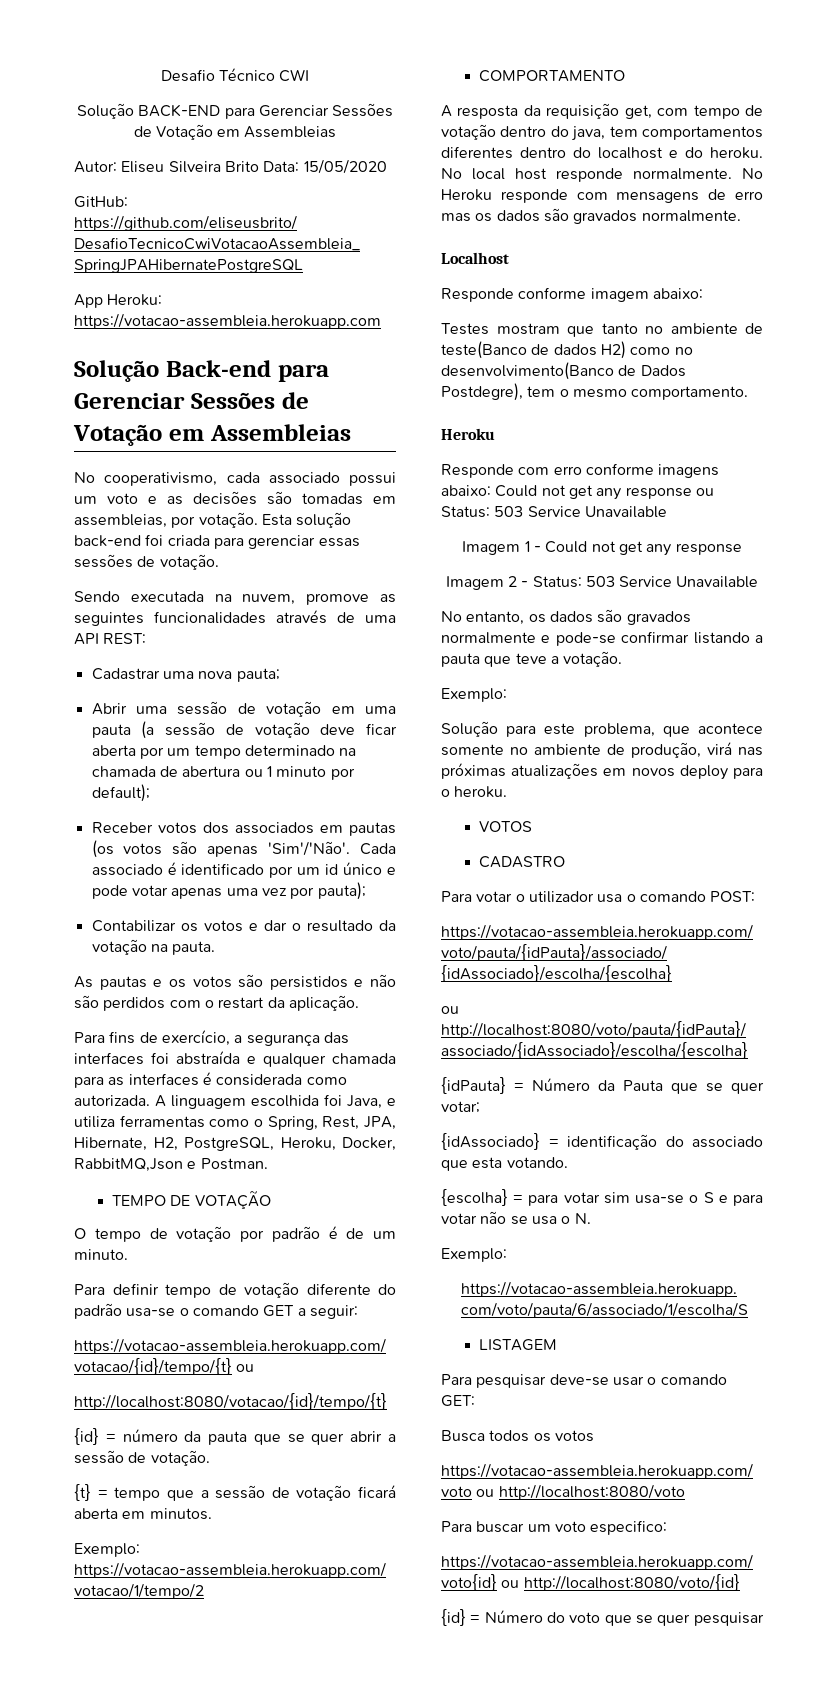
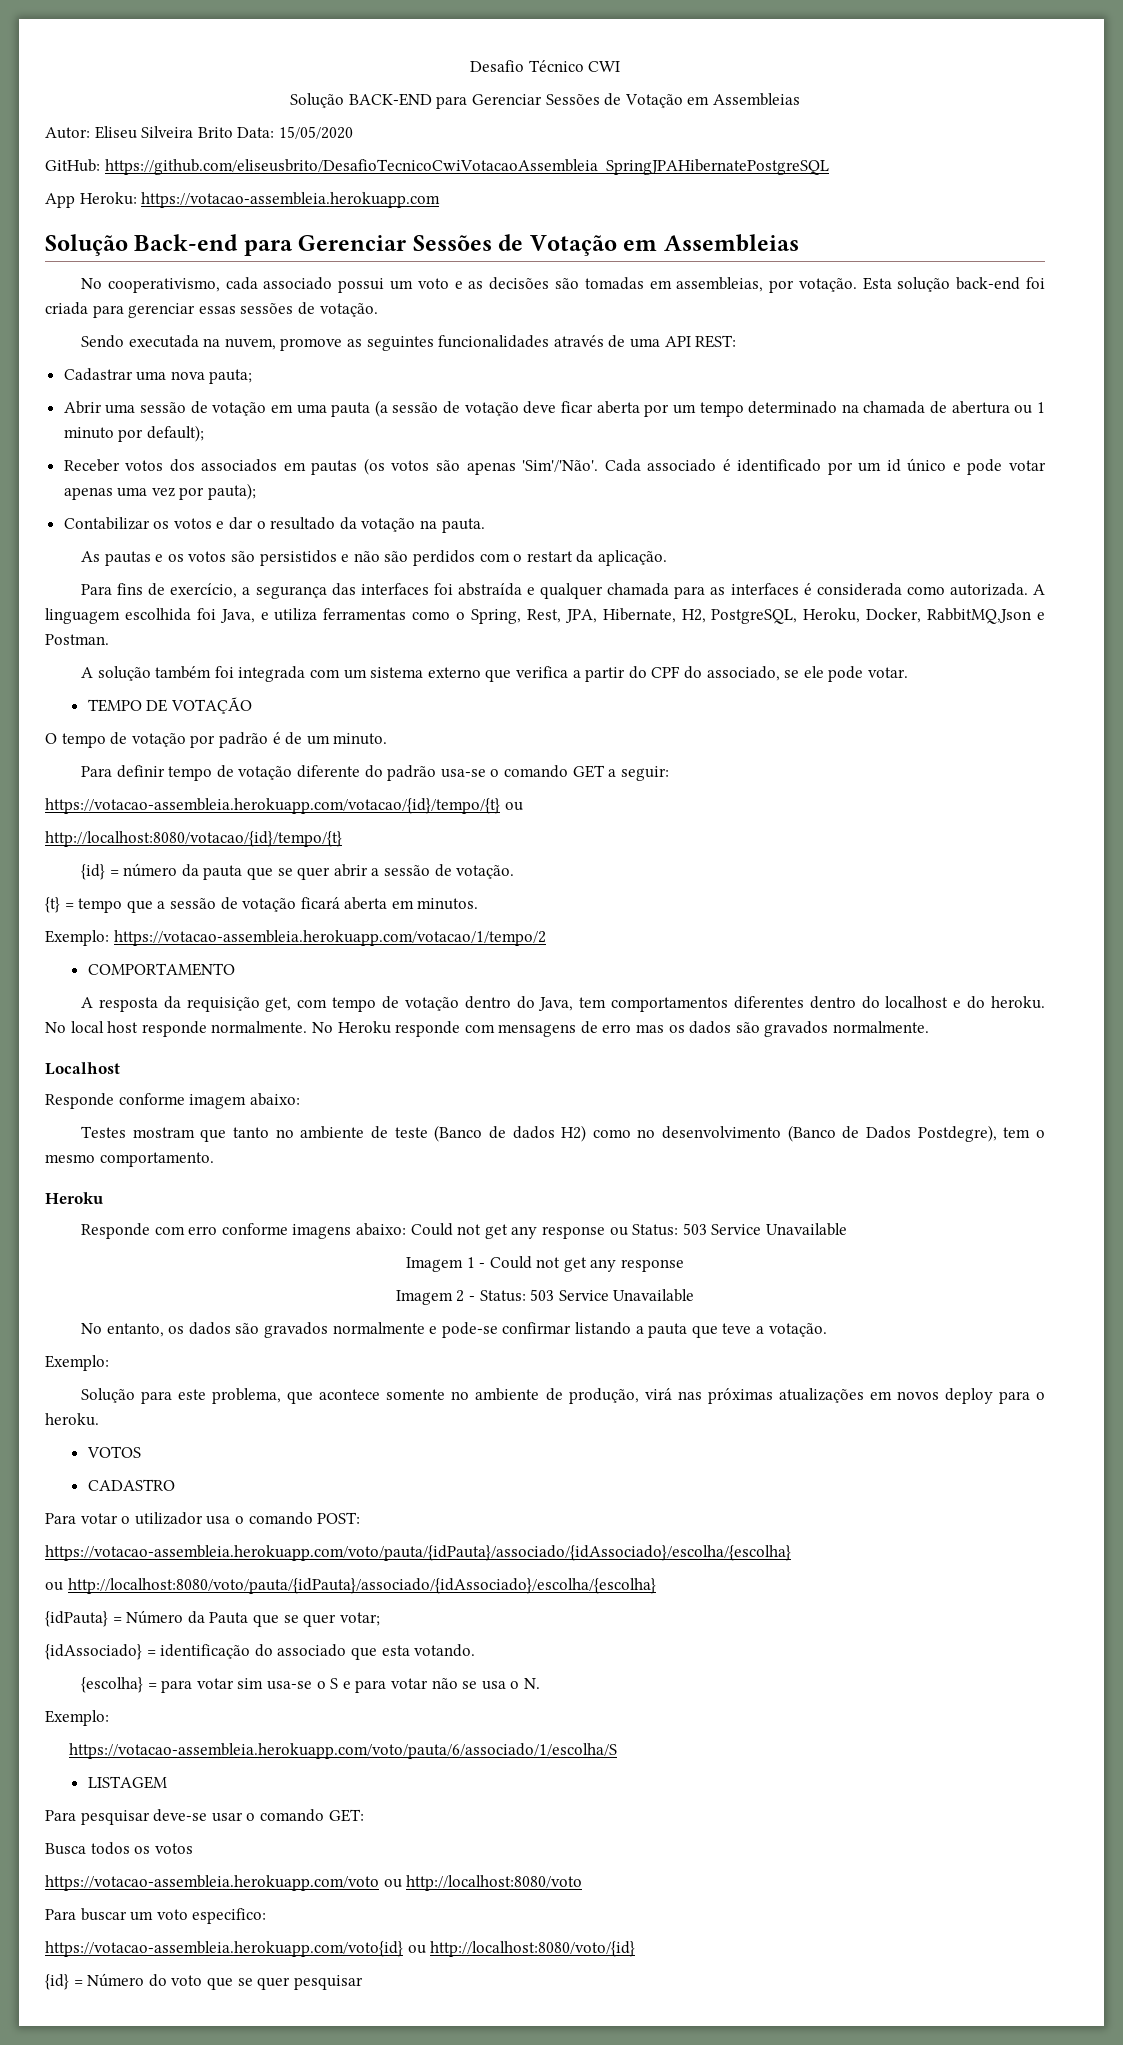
+ A solução também foi integrada com um sistema externo que verifica a partir do CPF do associado, se ele pode votar.
- A resposta da requisição get, com tempo de votação dentro do java, tem comportamentos diferentes dentro do localhost e do heroku.
+ A resposta da requisição get, com tempo de votação dentro do Java, tem comportamentos diferentes dentro do localhost e do heroku.
- Testes mostram que tanto no ambiente de teste(Banco de dados H2) como no desenvolvimento(Banco de Dados Postdegre), tem o mesmo comportamento.
+ Testes mostram que tanto no ambiente de teste (Banco de dados H2) como no desenvolvimento (Banco de Dados Postdegre), tem o mesmo comportamento.

